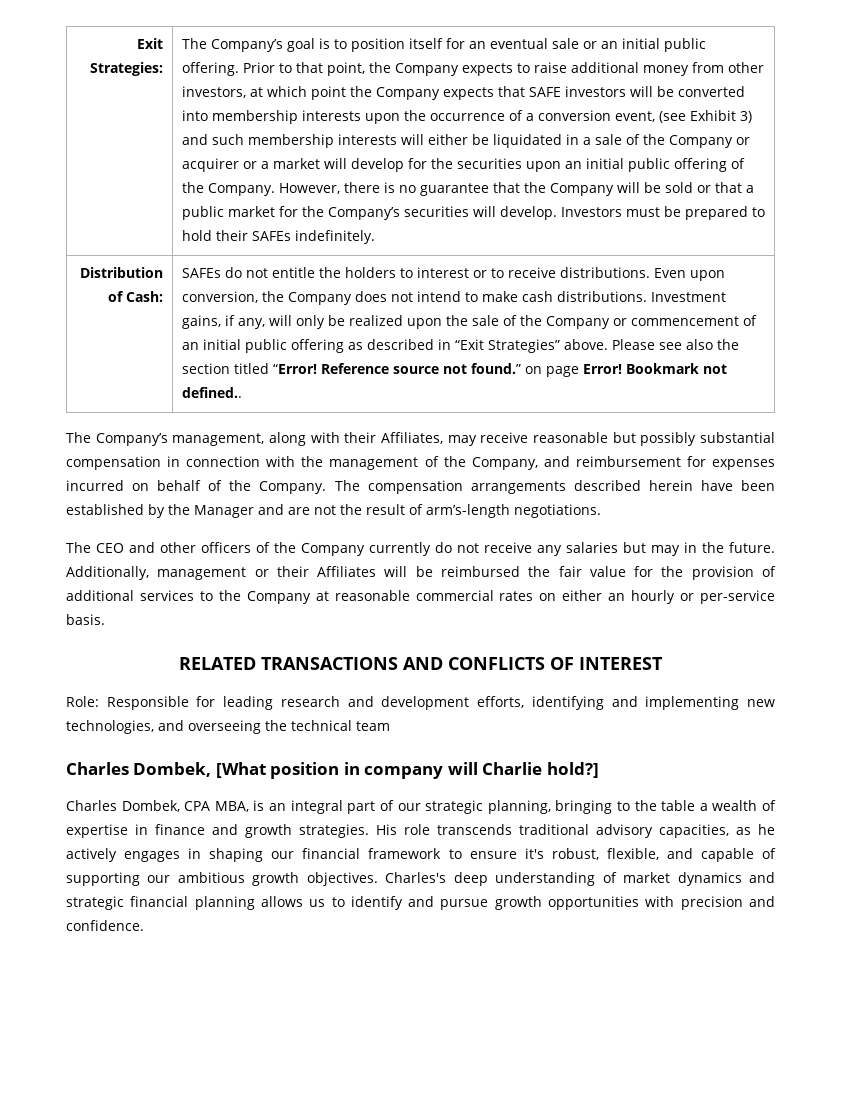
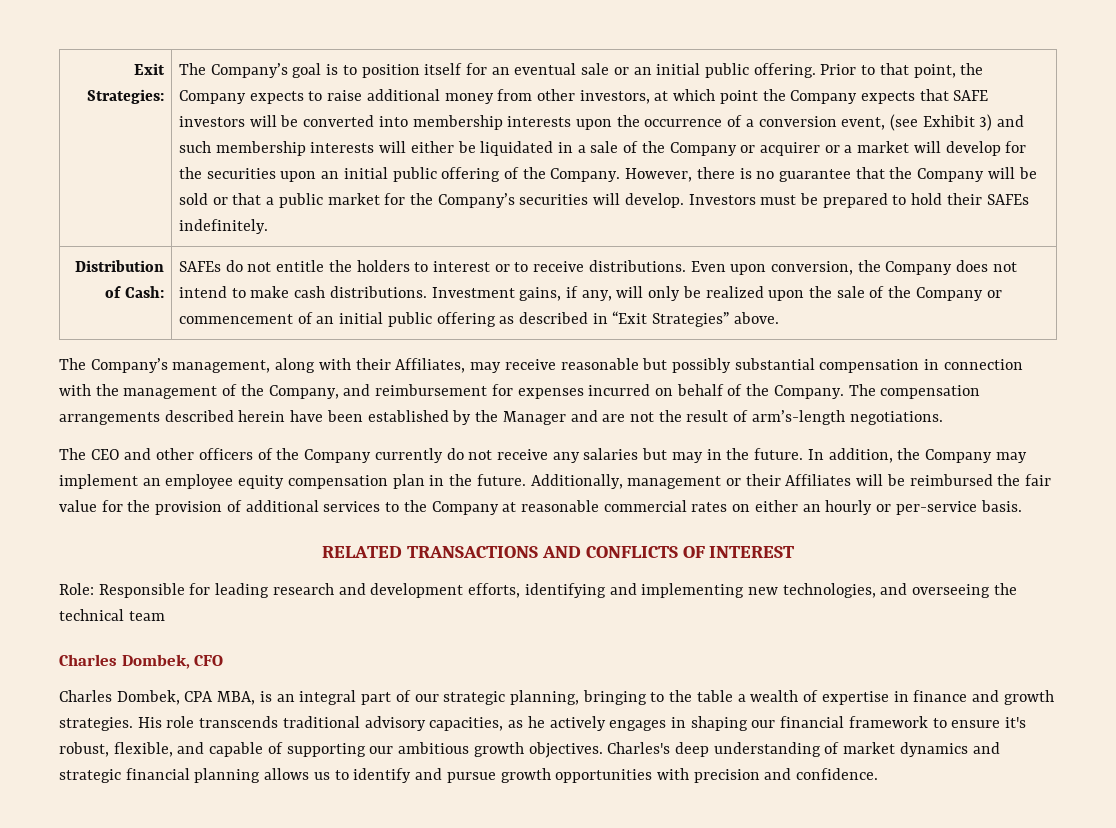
- Please see also the section titled “Error! Reference source not found.” on page Error! Bookmark not defined..
+ In addition, the Company may implement an employee equity compensation plan in the future.
- Charles Dombek, [What position in company will Charlie hold?]
+ Charles Dombek, CFO

